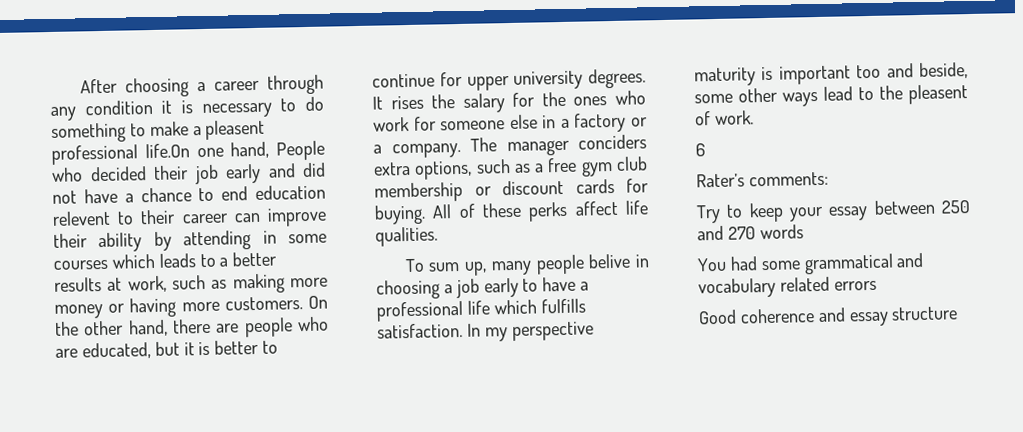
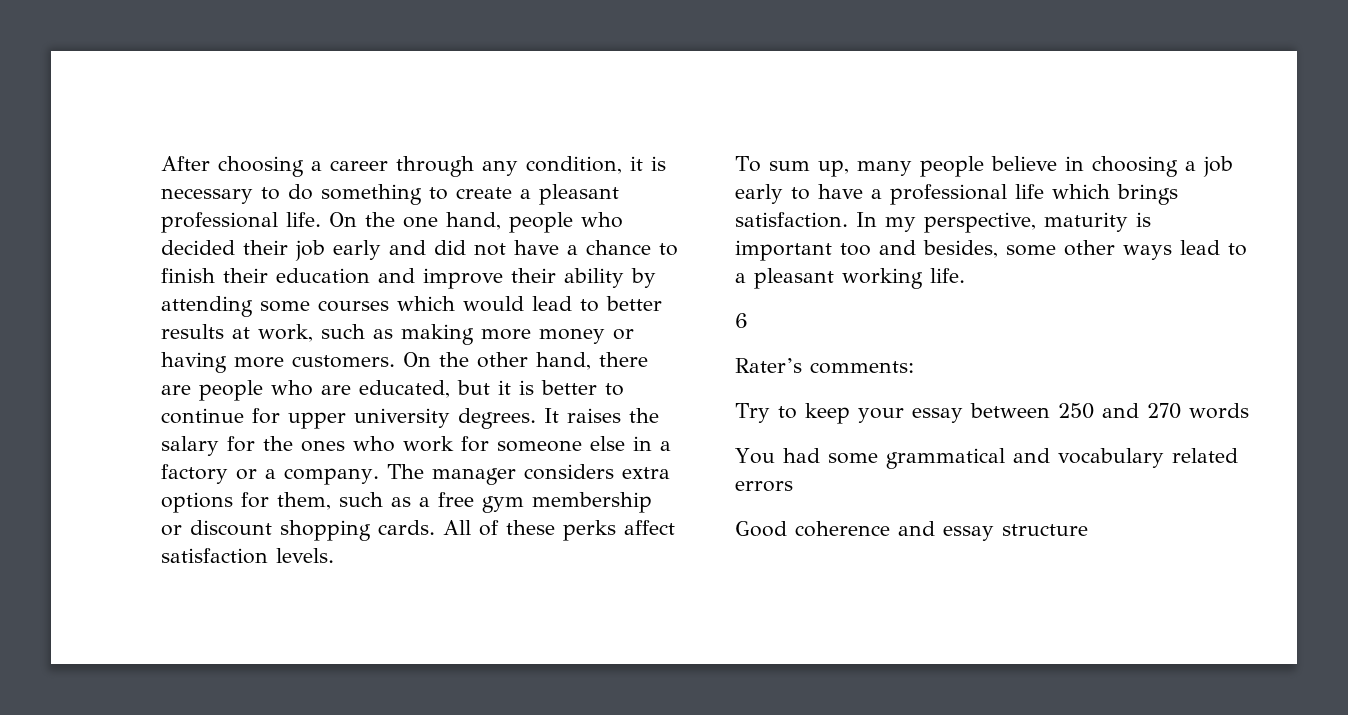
- After choosing a career through any condition it is necessary to do something to make a pleasent professional life.On one hand, People who decided their job early and did not have a chance to end education relevent to their career can improve their ability by attending in some courses which leads to a better results at work, such as making more money or having more customers.
+ After choosing a career through any condition, it is necessary to do something to create a pleasant professional life. On the one hand, people who decided their job early and did not have a chance to finish their education and improve their ability by attending some courses which would lead to better results at work, such as making more money or having more customers.
- It rises the salary for the ones who work for someone else in a factory or a company.
+ It raises the salary for the ones who work for someone else in a factory or a company.
- The manager conciders extra options, such as a free gym club membership or discount cards for buying.
+ The manager considers extra options for them, such as a free gym membership or discount shopping cards.
- All of these perks affect life qualities.
+ All of these perks affect satisfaction levels.
- To sum up, many people belive in choosing a job early to have a professional life which fulfills satisfaction.
+ To sum up, many people believe in choosing a job early to have a professional life which brings satisfaction.
- In my perspective maturity is important too and beside, some other ways lead to the pleasent of work.
+ In my perspective, maturity is important too and besides, some other ways lead to a pleasant working life.

